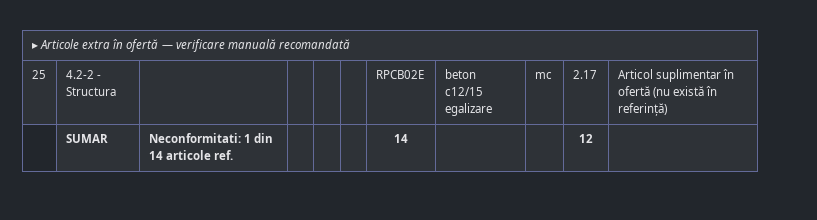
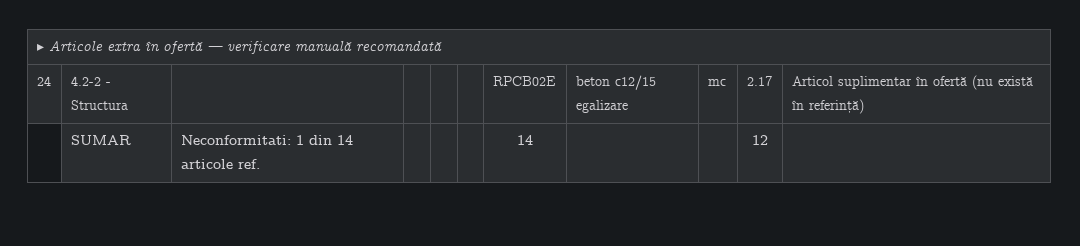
- 25 | 4.2-2 - Structura | | | | | RPCB02E | beton c12/15 egalizare | mc | 2.17 | Articol suplimentar în ofertă (nu există în referință)
+ 24 | 4.2-2 - Structura | | | | | RPCB02E | beton c12/15 egalizare | mc | 2.17 | Articol suplimentar în ofertă (nu există în referință)

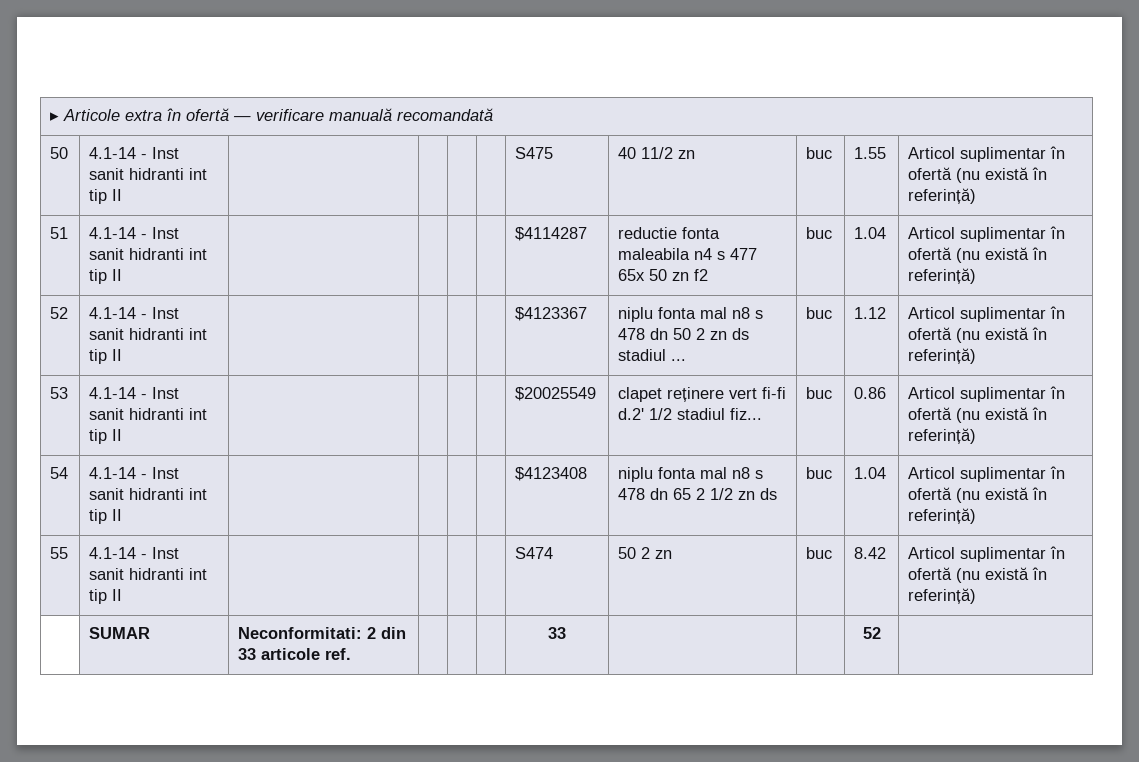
- 24 | 4.2-2 - Structura | | | | | RPCB02E | beton c12/15 egalizare | mc | 2.17 | Articol suplimentar în ofertă (nu există în referință)
+ 50 | 4.1-14 - Inst sanit hidranti int tip II | | | | | S475 | 40 11/2 zn | buc | 1.55 | Articol suplimentar în ofertă (nu există în referință)
+ 51 | 4.1-14 - Inst sanit hidranti int tip II | | | | | $4114287 | reductie fonta maleabila n4 s 477 65x 50 zn f2 | buc | 1.04 | Articol suplimentar în ofertă (nu există în referință)
+ 52 | 4.1-14 - Inst sanit hidranti int tip II | | | | | $4123367 | niplu fonta mal n8 s 478 dn 50 2 zn ds stadiul ... | buc | 1.12 | Articol suplimentar în ofertă (nu există în referință)
+ 53 | 4.1-14 - Inst sanit hidranti int tip II | | | | | $20025549 | clapet reținere vert fi-fi d.2' 1/2 stadiul fiz... | buc | 0.86 | Articol suplimentar în ofertă (nu există în referință)
+ 54 | 4.1-14 - Inst sanit hidranti int tip II | | | | | $4123408 | niplu fonta mal n8 s 478 dn 65 2 1/2 zn ds | buc | 1.04 | Articol suplimentar în ofertă (nu există în referință)
+ 55 | 4.1-14 - Inst sanit hidranti int tip II | | | | | S474 | 50 2 zn | buc | 8.42 | Articol suplimentar în ofertă (nu există în referință)
- | SUMAR | Neconformitati: 1 din 14 articole ref. | | | | 14 | | | 12 |
+ | SUMAR | Neconformitati: 2 din 33 articole ref. | | | | 33 | | | 52 |

